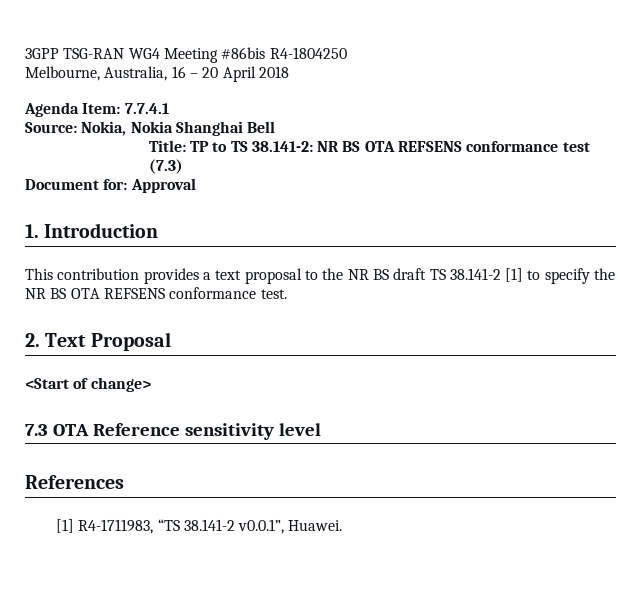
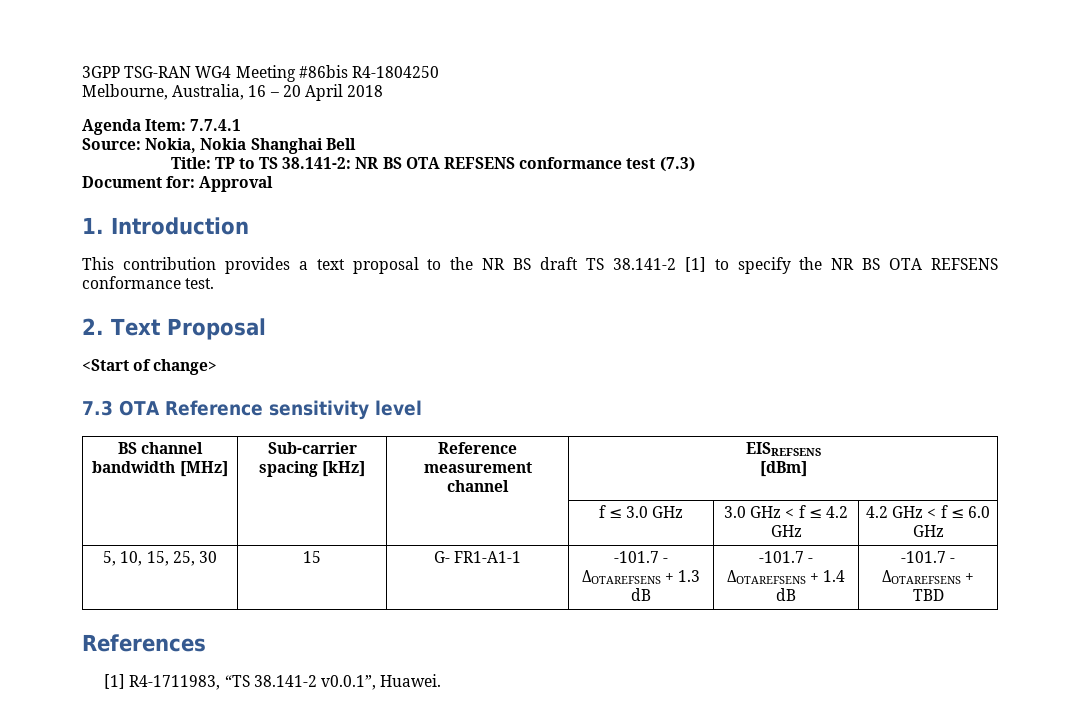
+ BS channel bandwidth [MHz] | Sub-carrier spacing [kHz] | Reference measurement channel | EISREFSENS
+ [dBm]
+ | | | f ≤ 3.0 GHz | 3.0 GHz < f ≤ 4.2 GHz | 4.2 GHz < f ≤ 6.0 GHz
+ 5, 10, 15, 25, 30 | 15 | G- FR1-A1-1 | -101.7 - ΔOTAREFSENS + 1.3 dB | -101.7 - ΔOTAREFSENS + 1.4 dB | -101.7 - ΔOTAREFSENS + TBD

